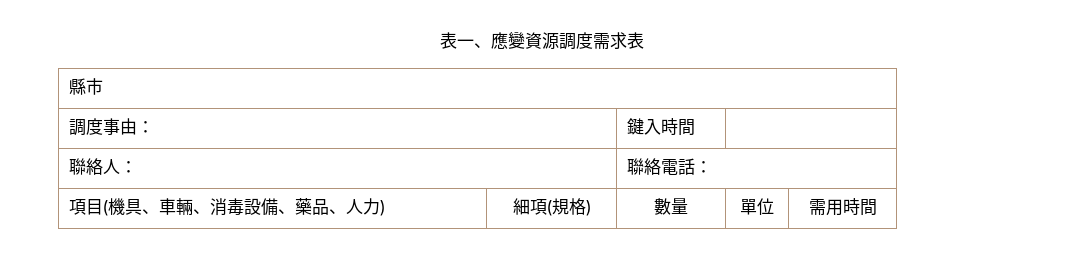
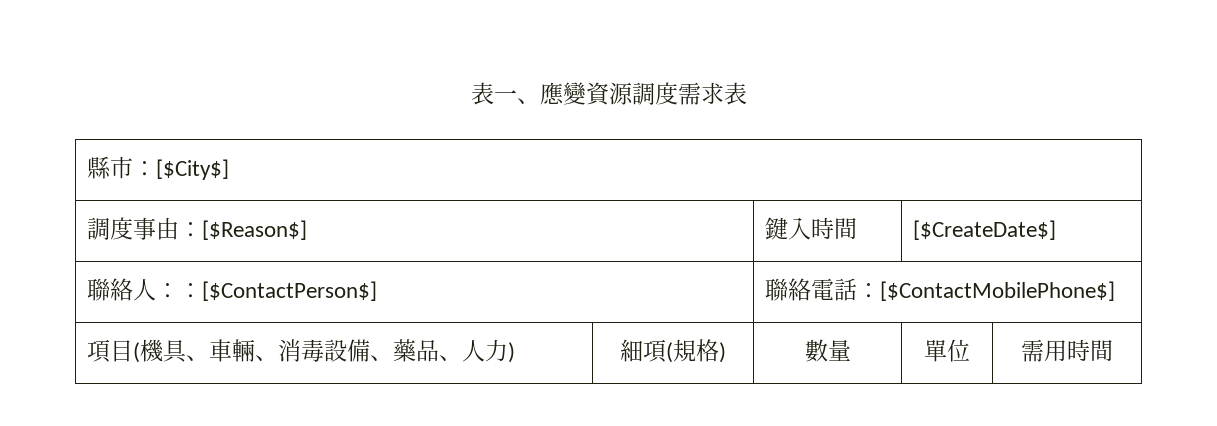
- 縣市
+ 縣市：[$City$]
- 調度事由： | 鍵入時間 |
+ 調度事由：[$Reason$] | 鍵入時間 | [$CreateDate$]
- 聯絡人： | 聯絡電話：
+ 聯絡人：：[$ContactPerson$] | 聯絡電話：[$ContactMobilePhone$]

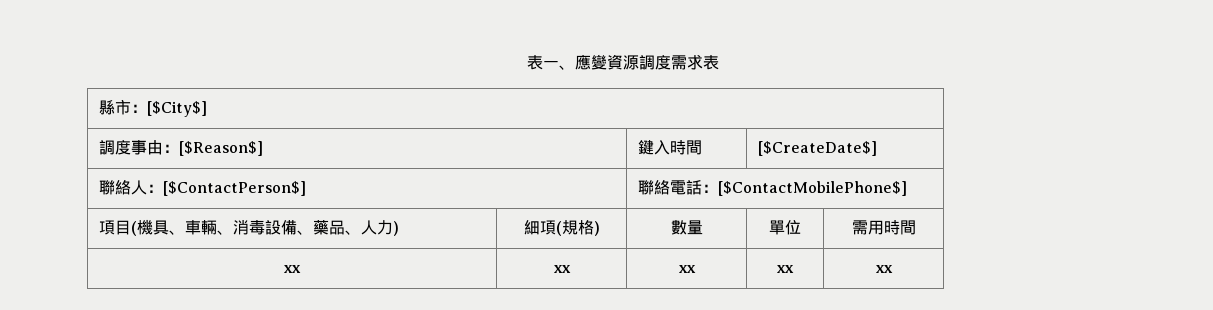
- 聯絡人：：[$ContactPerson$] | 聯絡電話：[$ContactMobilePhone$]
+ 聯絡人：[$ContactPerson$] | 聯絡電話：[$ContactMobilePhone$]
+ xx | xx | xx | xx | xx

